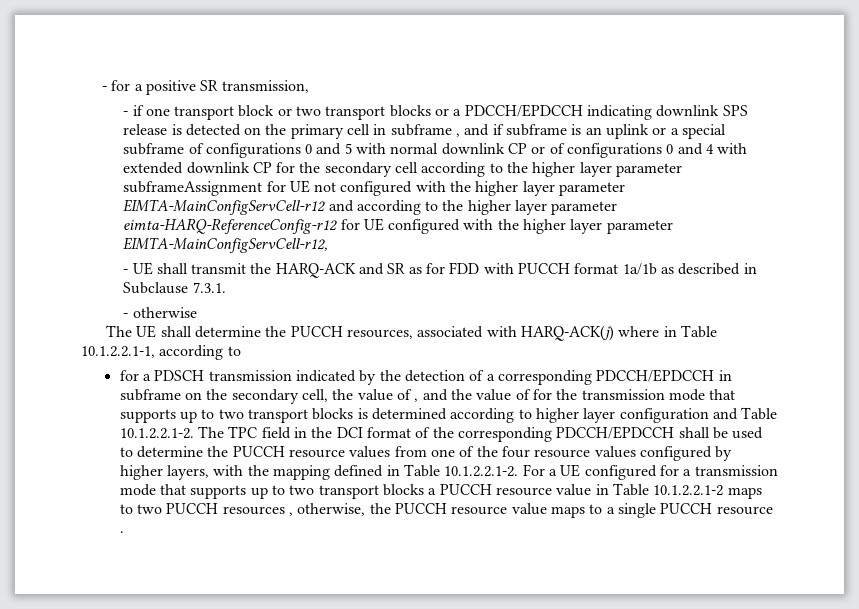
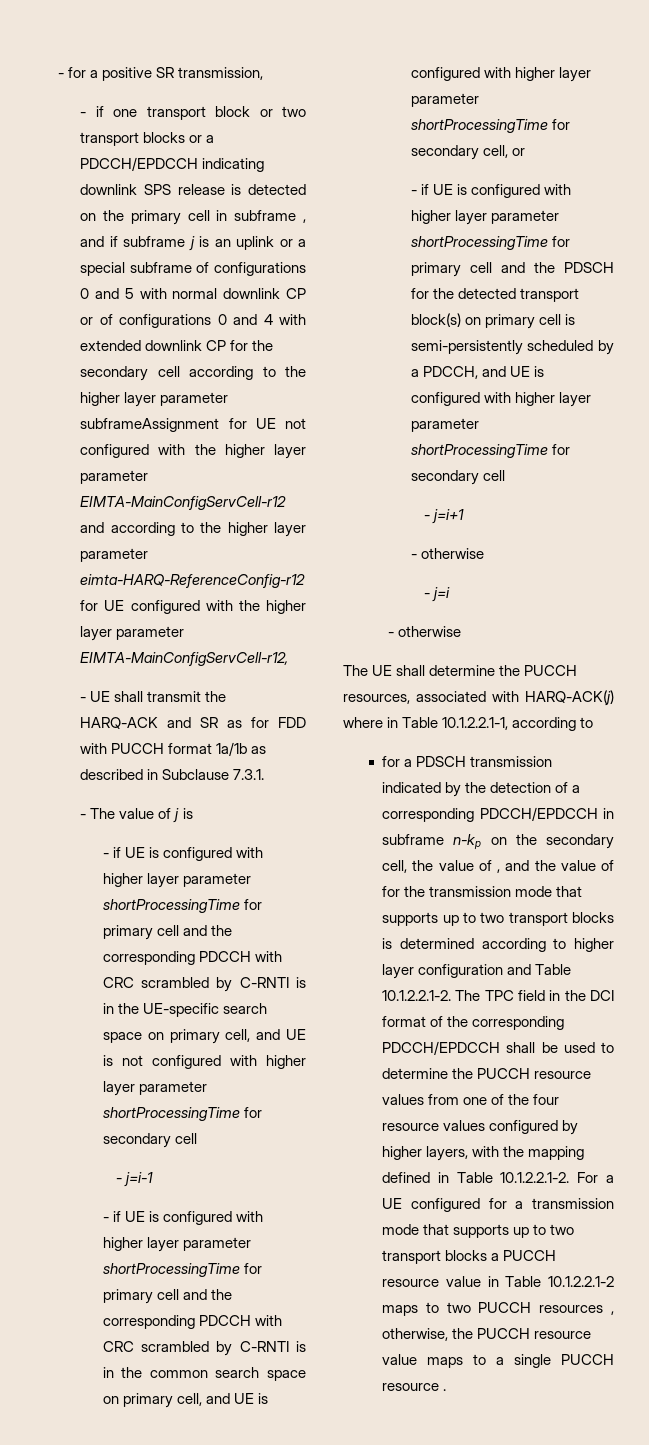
- - if one transport block or two transport blocks or a PDCCH/EPDCCH indicating downlink SPS release is detected on the primary cell in subframe , and if subframe is an uplink or a special subframe of configurations 0 and 5 with normal downlink CP or of configurations 0 and 4 with extended downlink CP for the secondary cell according to the higher layer parameter subframeAssignment for UE not configured with the higher layer parameter EIMTA-MainConfigServCell-r12 and according to the higher layer parameter eimta-HARQ-ReferenceConfig-r12 for UE configured with the higher layer parameter EIMTA-MainConfigServCell-r12,
+ - if one transport block or two transport blocks or a PDCCH/EPDCCH indicating downlink SPS release is detected on the primary cell in subframe , and if subframe j is an uplink or a special subframe of configurations 0 and 5 with normal downlink CP or of configurations 0 and 4 with extended downlink CP for the secondary cell according to the higher layer parameter subframeAssignment for UE not configured with the higher layer parameter EIMTA-MainConfigServCell-r12 and according to the higher layer parameter eimta-HARQ-ReferenceConfig-r12 for UE configured with the higher layer parameter EIMTA-MainConfigServCell-r12,
+ - The value of j is
+ - if UE is configured with higher layer parameter shortProcessingTime for primary cell and the corresponding PDCCH with CRC scrambled by C-RNTI is in the UE-specific search space on primary cell, and UE is not configured with higher layer parameter shortProcessingTime for secondary cell
+ - j=i-1
+ - if UE is configured with higher layer parameter shortProcessingTime for primary cell and the corresponding PDCCH with CRC scrambled by C-RNTI is in the common search space on primary cell, and UE is configured with higher layer parameter shortProcessingTime for secondary cell, or
+ - if UE is configured with higher layer parameter shortProcessingTime for primary cell and the PDSCH for the detected transport block(s) on primary cell is semi-persistently scheduled by a PDCCH, and UE is configured with higher layer parameter shortProcessingTime for secondary cell
+ - j=i+1
+ - otherwise
+ - j=i
- for a PDSCH transmission indicated by the detection of a corresponding PDCCH/EPDCCH in subframe on the secondary cell, the value of , and the value of for the transmission mode that supports up to two transport blocks is determined according to higher layer configuration and Table 10.1.2.2.1-2. The TPC field in the DCI format of the corresponding PDCCH/EPDCCH shall be used to determine the PUCCH resource values from one of the four resource values configured by higher layers, with the mapping defined in Table 10.1.2.2.1-2. For a UE configured for a transmission mode that supports up to two transport blocks a PUCCH resource value in Table 10.1.2.2.1-2 maps to two PUCCH resources , otherwise, the PUCCH resource value maps to a single PUCCH resource .
+ for a PDSCH transmission indicated by the detection of a corresponding PDCCH/EPDCCH in subframe n-kp on the secondary cell, the value of , and the value of for the transmission mode that supports up to two transport blocks is determined according to higher layer configuration and Table 10.1.2.2.1-2. The TPC field in the DCI format of the corresponding PDCCH/EPDCCH shall be used to determine the PUCCH resource values from one of the four resource values configured by higher layers, with the mapping defined in Table 10.1.2.2.1-2. For a UE configured for a transmission mode that supports up to two transport blocks a PUCCH resource value in Table 10.1.2.2.1-2 maps to two PUCCH resources , otherwise, the PUCCH resource value maps to a single PUCCH resource .

